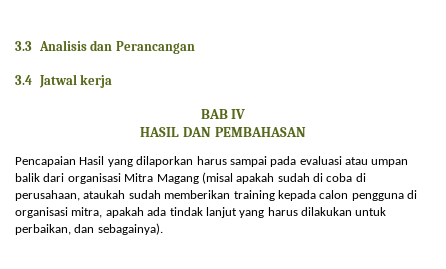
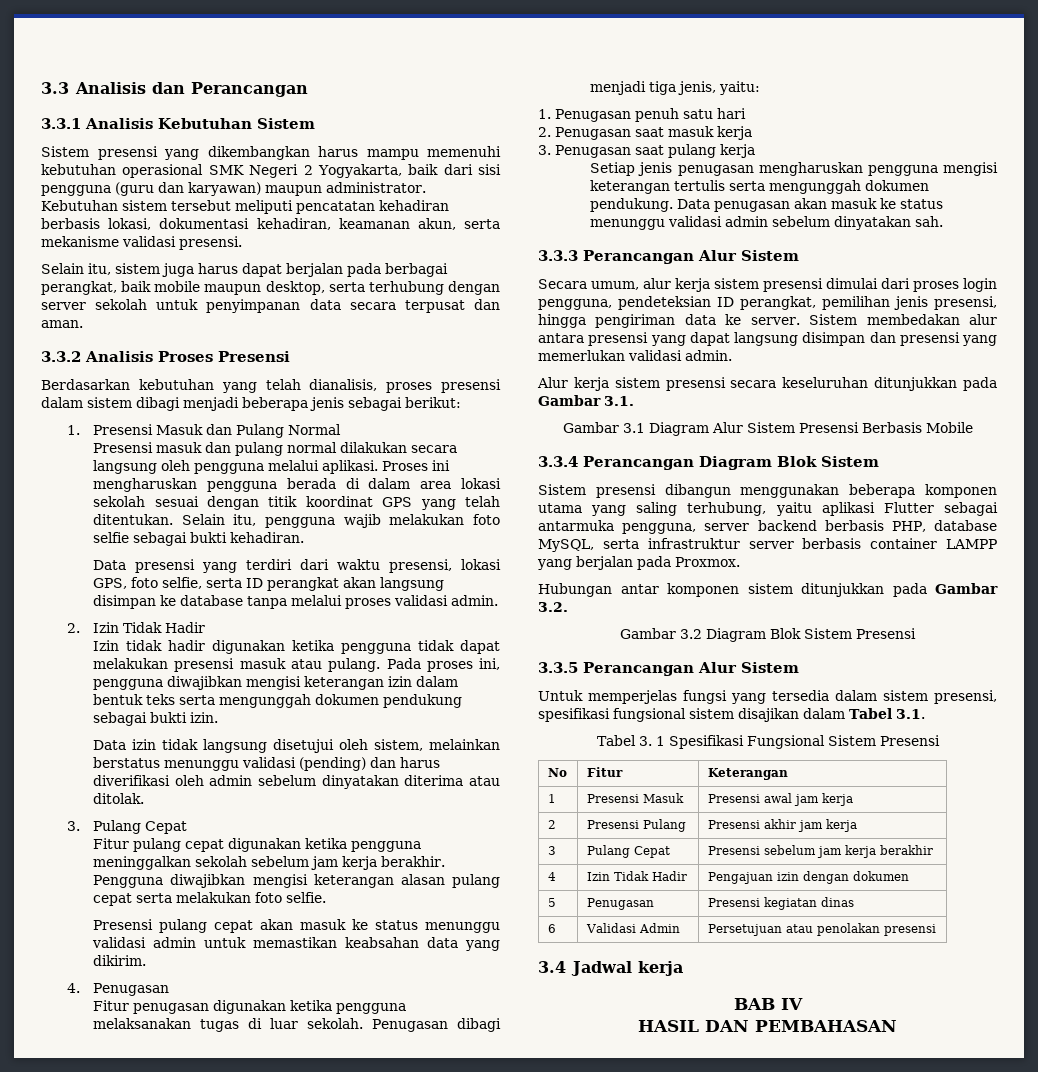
- 3.4 Jatwal kerja
+ 3.3.1 Analisis Kebutuhan Sistem
+ Sistem presensi yang dikembangkan harus mampu memenuhi kebutuhan operasional SMK Negeri 2 Yogyakarta, baik dari sisi pengguna (guru dan karyawan) maupun administrator. Kebutuhan sistem tersebut meliputi pencatatan kehadiran berbasis lokasi, dokumentasi kehadiran, keamanan akun, serta mekanisme validasi presensi.
+ Selain itu, sistem juga harus dapat berjalan pada berbagai perangkat, baik mobile maupun desktop, serta terhubung dengan server sekolah untuk penyimpanan data secara terpusat dan aman.
+ 3.3.2 Analisis Proses Presensi
+ Berdasarkan kebutuhan yang telah dianalisis, proses presensi dalam sistem dibagi menjadi beberapa jenis sebagai berikut:
+ 1. Presensi Masuk dan Pulang Normal
+ Presensi masuk dan pulang normal dilakukan secara langsung oleh pengguna melalui aplikasi. Proses ini mengharuskan pengguna berada di dalam area lokasi sekolah sesuai dengan titik koordinat GPS yang telah ditentukan. Selain itu, pengguna wajib melakukan foto selfie sebagai bukti kehadiran.
+ Data presensi yang terdiri dari waktu presensi, lokasi GPS, foto selfie, serta ID perangkat akan langsung disimpan ke database tanpa melalui proses validasi admin.
+ 2. Izin Tidak Hadir
+ Izin tidak hadir digunakan ketika pengguna tidak dapat melakukan presensi masuk atau pulang. Pada proses ini, pengguna diwajibkan mengisi keterangan izin dalam bentuk teks serta mengunggah dokumen pendukung sebagai bukti izin.
+ Data izin tidak langsung disetujui oleh sistem, melainkan berstatus menunggu validasi (pending) dan harus diverifikasi oleh admin sebelum dinyatakan diterima atau ditolak.
+ 3. Pulang Cepat
+ Fitur pulang cepat digunakan ketika pengguna meninggalkan sekolah sebelum jam kerja berakhir. Pengguna diwajibkan mengisi keterangan alasan pulang cepat serta melakukan foto selfie.
+ Presensi pulang cepat akan masuk ke status menunggu validasi admin untuk memastikan keabsahan data yang dikirim.
+ 4. Penugasan
+ Fitur penugasan digunakan ketika pengguna melaksanakan tugas di luar sekolah. Penugasan dibagi menjadi tiga jenis, yaitu:
+ 1. Penugasan penuh satu hari
+ 2. Penugasan saat masuk kerja
+ 3. Penugasan saat pulang kerja
+ Setiap jenis penugasan mengharuskan pengguna mengisi keterangan tertulis serta mengunggah dokumen pendukung. Data penugasan akan masuk ke status menunggu validasi admin sebelum dinyatakan sah.
+ 3.3.3 Perancangan Alur Sistem
+ Secara umum, alur kerja sistem presensi dimulai dari proses login pengguna, pendeteksian ID perangkat, pemilihan jenis presensi, hingga pengiriman data ke server. Sistem membedakan alur antara presensi yang dapat langsung disimpan dan presensi yang memerlukan validasi admin.
+ Alur kerja sistem presensi secara keseluruhan ditunjukkan pada Gambar 3.1.
+ Gambar 3.1 Diagram Alur Sistem Presensi Berbasis Mobile
+ 3.3.4 Perancangan Diagram Blok Sistem
+ Sistem presensi dibangun menggunakan beberapa komponen utama yang saling terhubung, yaitu aplikasi Flutter sebagai antarmuka pengguna, server backend berbasis PHP, database MySQL, serta infrastruktur server berbasis container LAMPP yang berjalan pada Proxmox.
+ Hubungan antar komponen sistem ditunjukkan pada Gambar 3.2.
+ Gambar 3.2 Diagram Blok Sistem Presensi
+ 3.3.5 Perancangan Alur Sistem
+ Untuk memperjelas fungsi yang tersedia dalam sistem presensi, spesifikasi fungsional sistem disajikan dalam Tabel 3.1.
+ Tabel 3. 1 Spesifikasi Fungsional Sistem Presensi
+ No | Fitur | Keterangan
+ 1 | Presensi Masuk | Presensi awal jam kerja
+ 2 | Presensi Pulang | Presensi akhir jam kerja
+ 3 | Pulang Cepat | Presensi sebelum jam kerja berakhir
+ 4 | Izin Tidak Hadir | Pengajuan izin dengan dokumen
+ 5 | Penugasan | Presensi kegiatan dinas
+ 6 | Validasi Admin | Persetujuan atau penolakan presensi
+ 3.4 Jadwal kerja
- Pencapaian Hasil yang dilaporkan harus sampai pada evaluasi atau umpan balik dari organisasi Mitra Magang (misal apakah sudah di coba di perusahaan, ataukah sudah memberikan training kepada calon pengguna di organisasi mitra, apakah ada tindak lanjut yang harus dilakukan untuk perbaikan, dan sebagainya).

